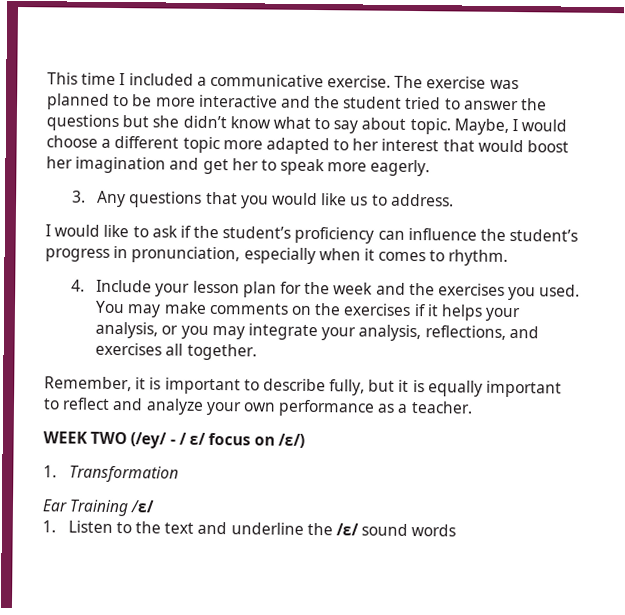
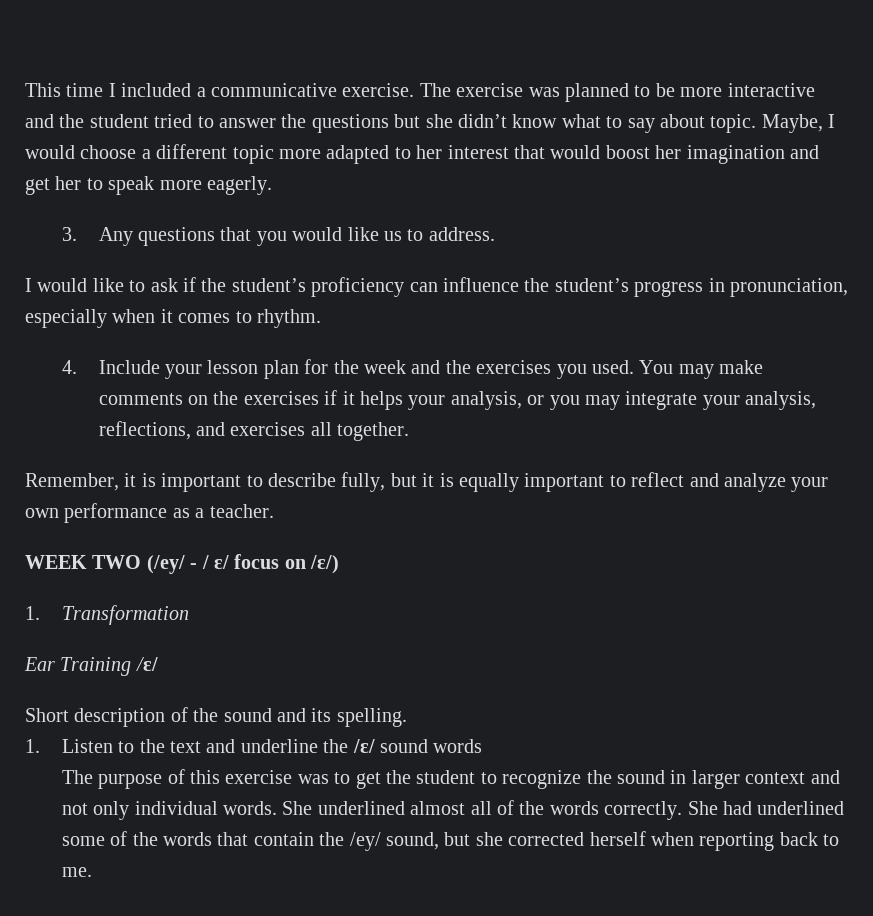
+ Short description of the sound and its spelling.
+ The purpose of this exercise was to get the student to recognize the sound in larger context and not only individual words. She underlined almost all of the words correctly. She had underlined some of the words that contain the /ey/ sound, but she corrected herself when reporting back to me.

